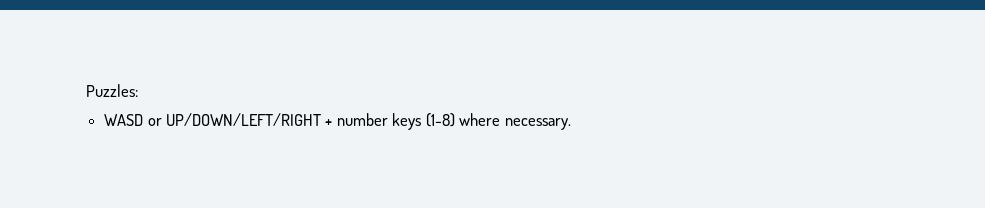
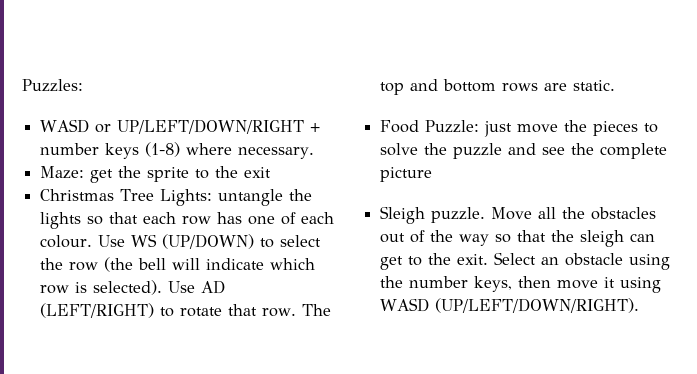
- WASD or UP/DOWN/LEFT/RIGHT + number keys (1-8) where necessary.
+ WASD or UP/LEFT/DOWN/RIGHT + number keys (1-8) where necessary.
+ Maze: get the sprite to the exit
+ Christmas Tree Lights: untangle the lights so that each row has one of each colour. Use WS (UP/DOWN) to select the row (the bell will indicate which row is selected). Use AD (LEFT/RIGHT) to rotate that row. The top and bottom rows are static.
+ Food Puzzle: just move the pieces to solve the puzzle and see the complete picture
+ Sleigh puzzle. Move all the obstacles out of the way so that the sleigh can get to the exit. Select an obstacle using the number keys, then move it using WASD (UP/LEFT/DOWN/RIGHT).

